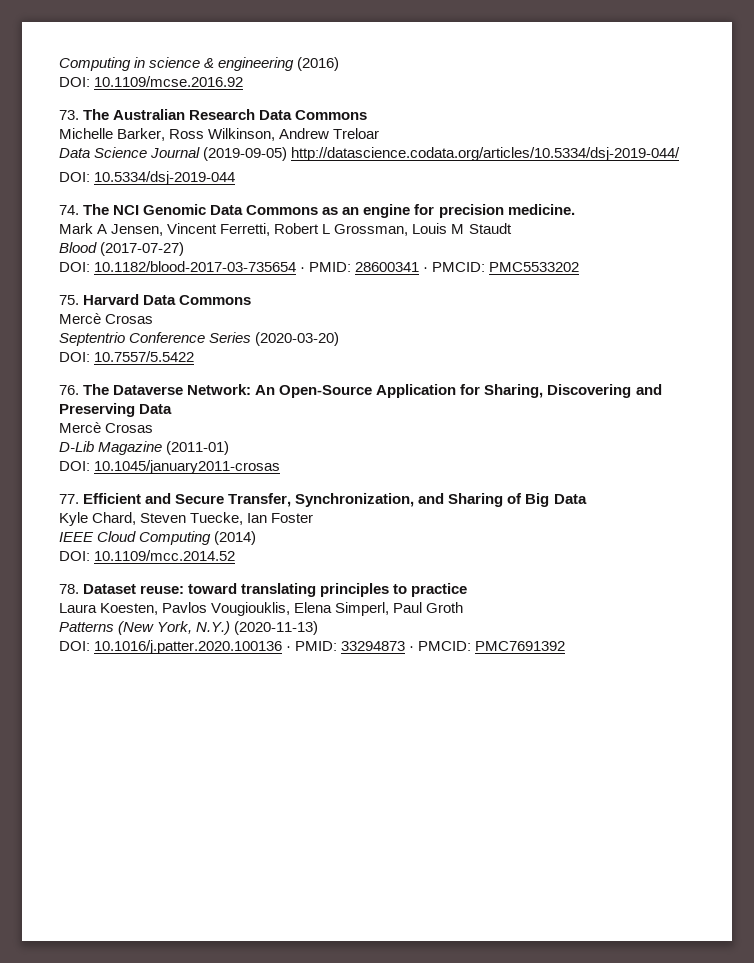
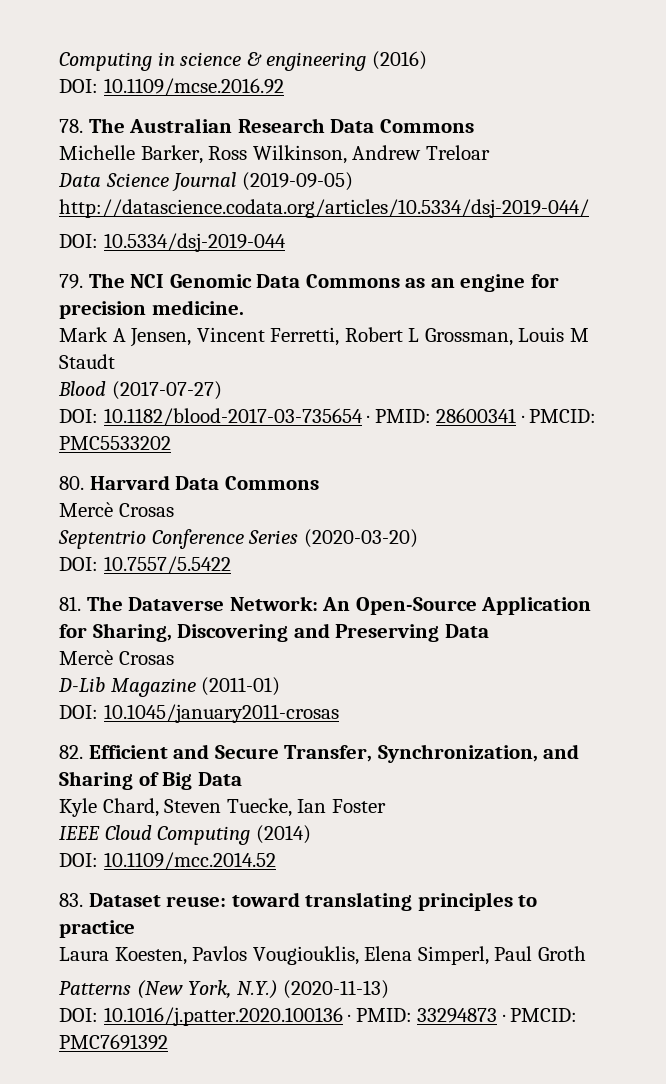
- 73. The Australian Research Data Commons
+ 78. The Australian Research Data Commons
- 74. The NCI Genomic Data Commons as an engine for precision medicine.
+ 79. The NCI Genomic Data Commons as an engine for precision medicine.
- 75. Harvard Data Commons
+ 80. Harvard Data Commons
- 76. The Dataverse Network: An Open-Source Application for Sharing, Discovering and Preserving Data
+ 81. The Dataverse Network: An Open-Source Application for Sharing, Discovering and Preserving Data
- 77. Efficient and Secure Transfer, Synchronization, and Sharing of Big Data
+ 82. Efficient and Secure Transfer, Synchronization, and Sharing of Big Data
- 78. Dataset reuse: toward translating principles to practice
+ 83. Dataset reuse: toward translating principles to practice

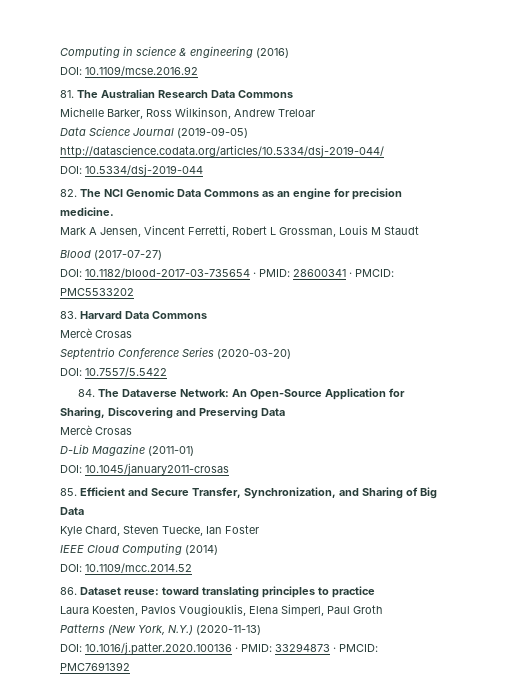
- 78. The Australian Research Data Commons
+ 81. The Australian Research Data Commons
- 79. The NCI Genomic Data Commons as an engine for precision medicine.
+ 82. The NCI Genomic Data Commons as an engine for precision medicine.
- 80. Harvard Data Commons
+ 83. Harvard Data Commons
- 81. The Dataverse Network: An Open-Source Application for Sharing, Discovering and Preserving Data
+ 84. The Dataverse Network: An Open-Source Application for Sharing, Discovering and Preserving Data
- 82. Efficient and Secure Transfer, Synchronization, and Sharing of Big Data
+ 85. Efficient and Secure Transfer, Synchronization, and Sharing of Big Data
- 83. Dataset reuse: toward translating principles to practice
+ 86. Dataset reuse: toward translating principles to practice

